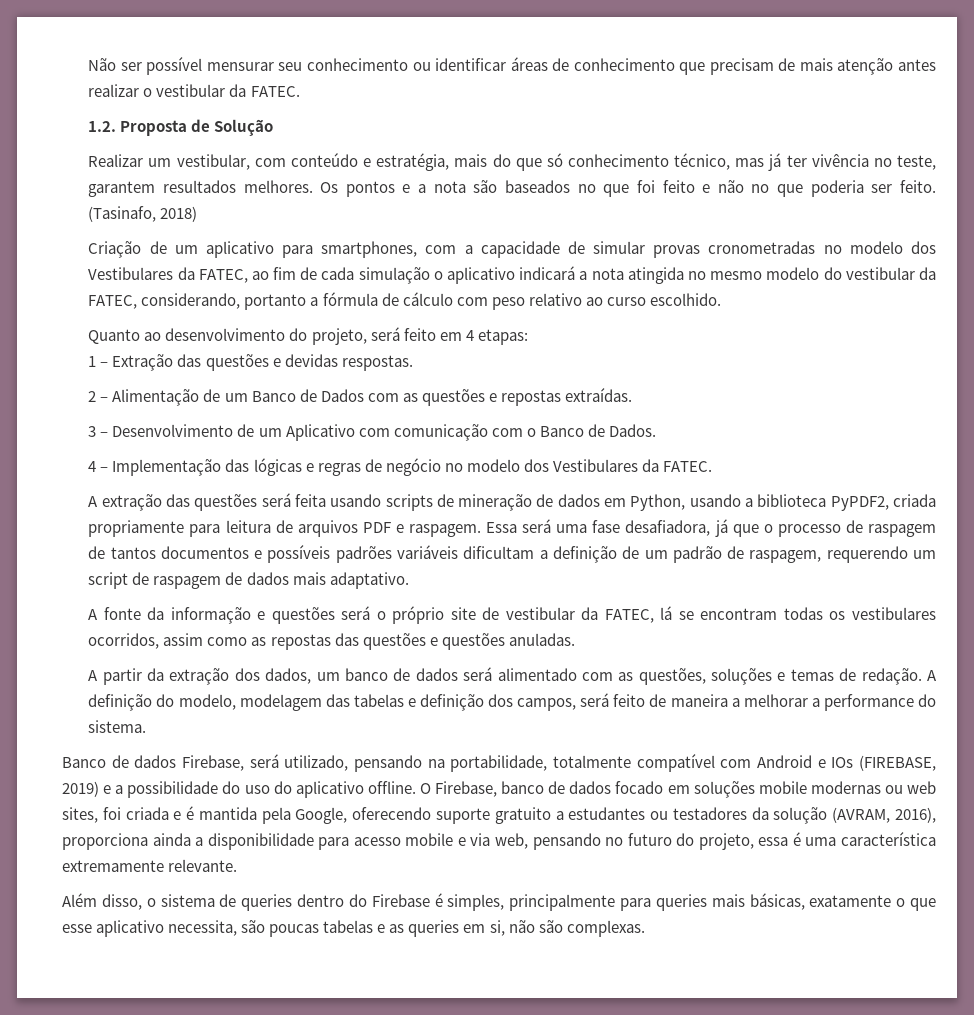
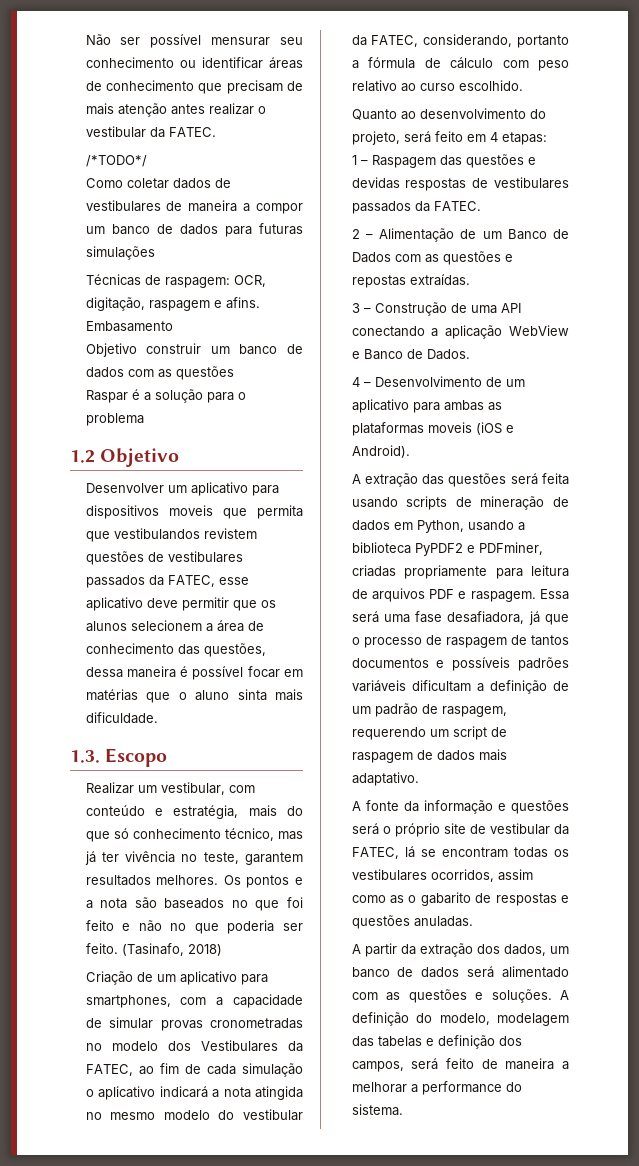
- 1.2. Proposta de Solução
+ /*TODO*/
+ Como coletar dados de vestibulares de maneira a compor um banco de dados para futuras simulações
+ Técnicas de raspagem: OCR, digitação, raspagem e afins. Embasamento
+ Objetivo construir um banco de dados com as questões
+ Raspar é a solução para o problema
+ 1.2 Objetivo
+ Desenvolver um aplicativo para dispositivos moveis que permita que vestibulandos revistem questões de vestibulares passados da FATEC, esse aplicativo deve permitir que os alunos selecionem a área de conhecimento das questões, dessa maneira é possível focar em matérias que o aluno sinta mais dificuldade.
+ 1.3. Escopo
- 1 – Extração das questões e devidas respostas.
+ 1 – Raspagem das questões e devidas respostas de vestibulares passados da FATEC.
- 3 – Desenvolvimento de um Aplicativo com comunicação com o Banco de Dados.
+ 3 – Construção de uma API conectando a aplicação WebView e Banco de Dados.
- 4 – Implementação das lógicas e regras de negócio no modelo dos Vestibulares da FATEC.
+ 4 – Desenvolvimento de um aplicativo para ambas as plataformas moveis (iOS e Android).
- A extração das questões será feita usando scripts de mineração de dados em Python, usando a biblioteca PyPDF2, criada propriamente para leitura de arquivos PDF e raspagem.
+ A extração das questões será feita usando scripts de mineração de dados em Python, usando a biblioteca PyPDF2 e PDFminer, criadas propriamente para leitura de arquivos PDF e raspagem.
- A fonte da informação e questões será o próprio site de vestibular da FATEC, lá se encontram todas os vestibulares ocorridos, assim como as repostas das questões e questões anuladas.
+ A fonte da informação e questões será o próprio site de vestibular da FATEC, lá se encontram todas os vestibulares ocorridos, assim como as o gabarito de respostas e questões anuladas.
- A partir da extração dos dados, um banco de dados será alimentado com as questões, soluções e temas de redação.
+ A partir da extração dos dados, um banco de dados será alimentado com as questões e soluções.
- Banco de dados Firebase, será utilizado, pensando na portabilidade, totalmente compatível com Android e IOs (FIREBASE, 2019) e a possibilidade do uso do aplicativo offline. O Firebase, banco de dados focado em soluções mobile modernas ou web sites, foi criada e é mantida pela Google, oferecendo suporte gratuito a estudantes ou testadores da solução (AVRAM, 2016), proporciona ainda a disponibilidade para acesso mobile e via web, pensando no futuro do projeto, essa é uma característica extremamente relevante.
- Além disso, o sistema de queries dentro do Firebase é simples, principalmente para queries mais básicas, exatamente o que esse aplicativo necessita, são poucas tabelas e as queries em si, não são complexas.

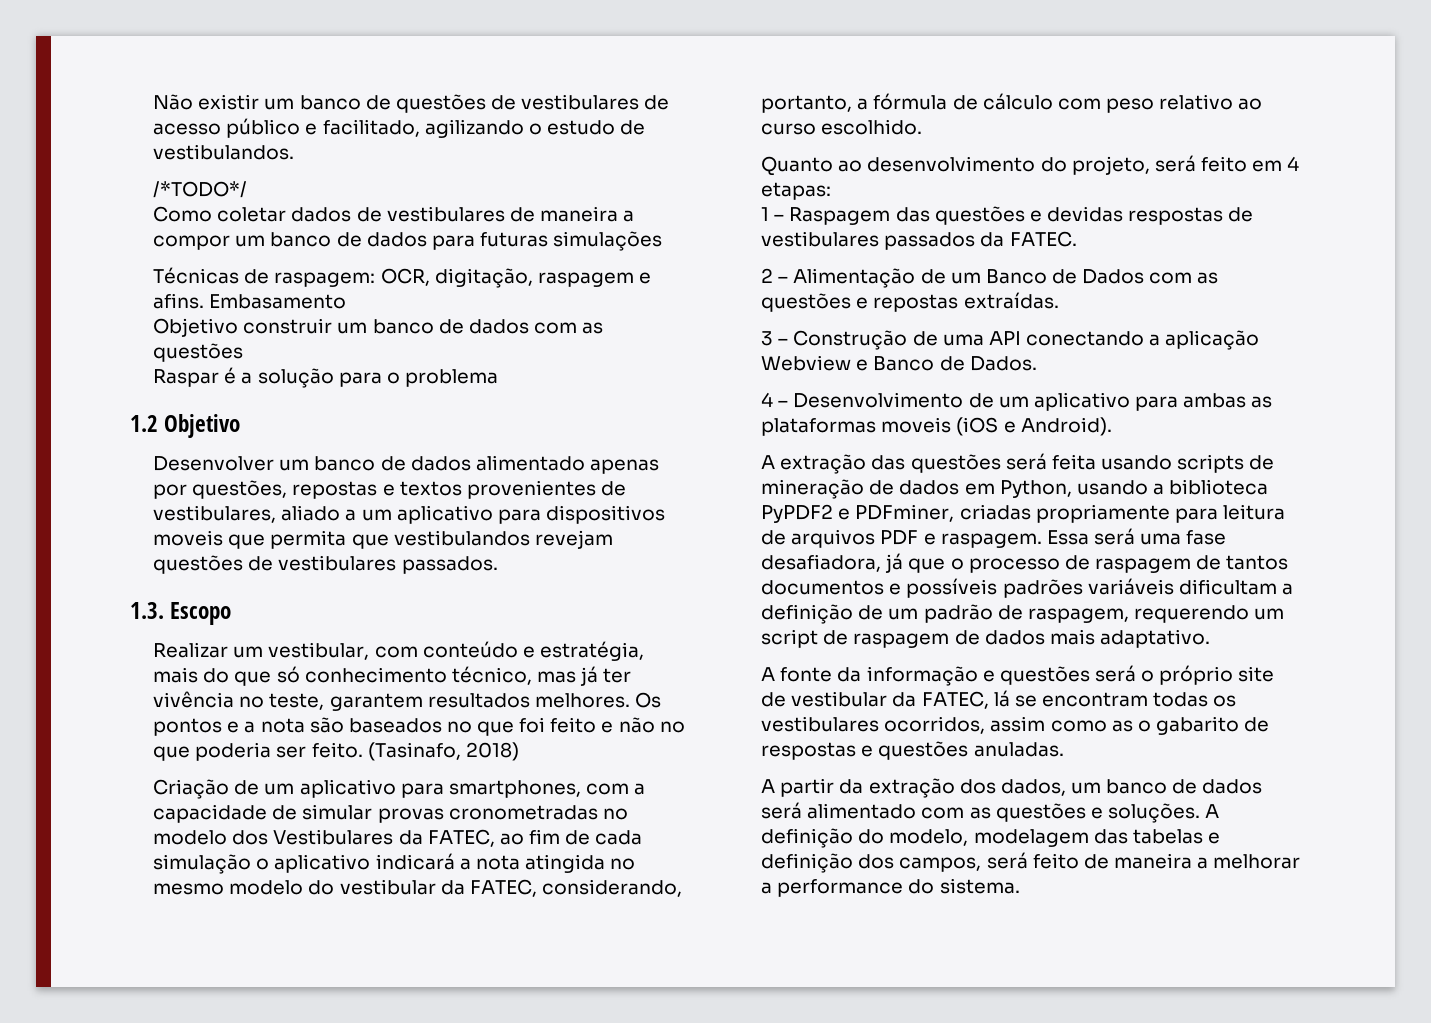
- Não ser possível mensurar seu conhecimento ou identificar áreas de conhecimento que precisam de mais atenção antes realizar o vestibular da FATEC.
+ Não existir um banco de questões de vestibulares de acesso público e facilitado, agilizando o estudo de vestibulandos.
- Desenvolver um aplicativo para dispositivos moveis que permita que vestibulandos revistem questões de vestibulares passados da FATEC, esse aplicativo deve permitir que os alunos selecionem a área de conhecimento das questões, dessa maneira é possível focar em matérias que o aluno sinta mais dificuldade.
+ Desenvolver um banco de dados alimentado apenas por questões, repostas e textos provenientes de vestibulares, aliado a um aplicativo para dispositivos moveis que permita que vestibulandos revejam questões de vestibulares passados.
- Criação de um aplicativo para smartphones, com a capacidade de simular provas cronometradas no modelo dos Vestibulares da FATEC, ao fim de cada simulação o aplicativo indicará a nota atingida no mesmo modelo do vestibular da FATEC, considerando, portanto a fórmula de cálculo com peso relativo ao curso escolhido.
+ Criação de um aplicativo para smartphones, com a capacidade de simular provas cronometradas no modelo dos Vestibulares da FATEC, ao fim de cada simulação o aplicativo indicará a nota atingida no mesmo modelo do vestibular da FATEC, considerando, portanto, a fórmula de cálculo com peso relativo ao curso escolhido.
- 3 – Construção de uma API conectando a aplicação WebView e Banco de Dados.
+ 3 – Construção de uma API conectando a aplicação Webview e Banco de Dados.

